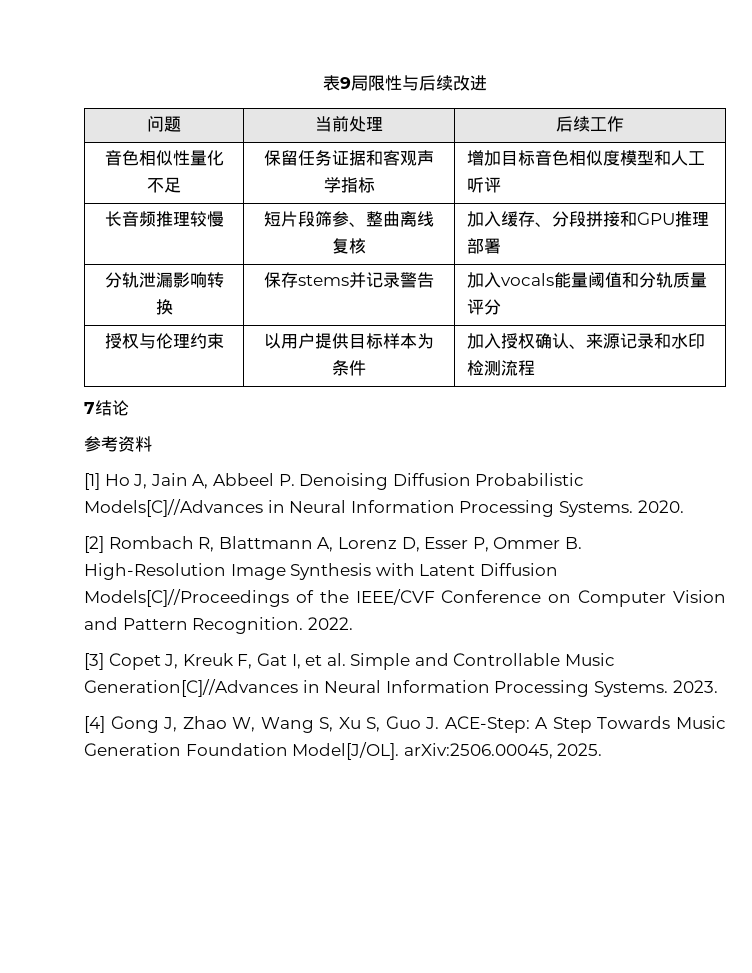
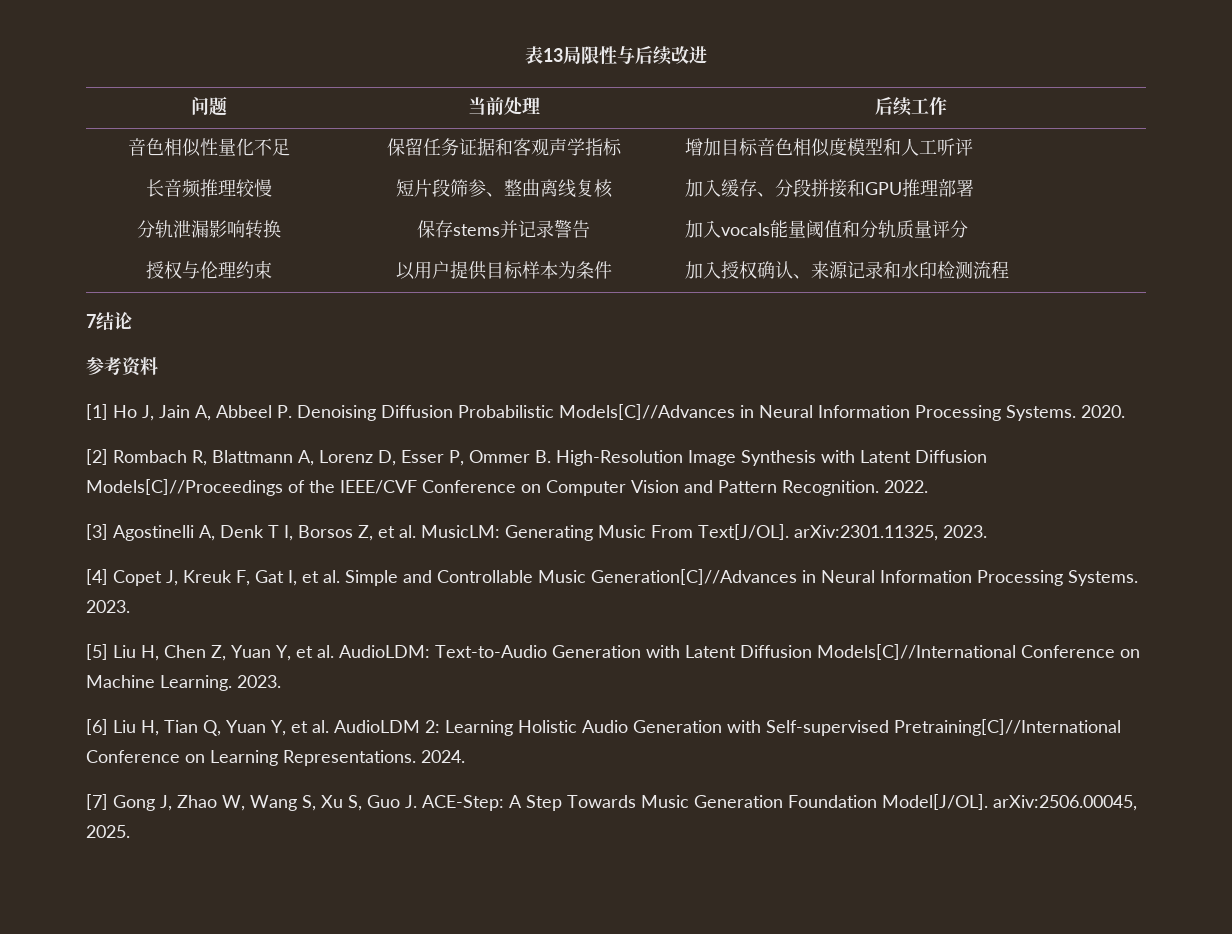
- 表9局限性与后续改进
+ 表13局限性与后续改进
- [3] Copet J, Kreuk F, Gat I, et al. Simple and Controllable Music Generation[C]//Advances in Neural Information Processing Systems.
+ [3] Agostinelli A, Denk T I, Borsos Z, et al. MusicLM: Generating Music From Text[J/OL]. arXiv:2301.11325, 2023.
+ [4] Copet J, Kreuk F, Gat I, et al. Simple and Controllable Music Generation[C]//Advances in Neural Information Processing Systems.
- [4] Gong J, Zhao W, Wang S, Xu S, Guo J. ACE-Step: A Step Towards Music Generation Foundation Model[J/OL]. arXiv:2506.00045, 2025.
+ [5] Liu H, Chen Z, Yuan Y, et al. AudioLDM: Text-to-Audio Generation with Latent Diffusion Models[C]//International Conference on Machine Learning. 2023.
+ [6] Liu H, Tian Q, Yuan Y, et al. AudioLDM 2: Learning Holistic Audio Generation with Self-supervised Pretraining[C]//International Conference on Learning Representations. 2024.
+ [7] Gong J, Zhao W, Wang S, Xu S, Guo J. ACE-Step: A Step Towards Music Generation Foundation Model[J/OL]. arXiv:2506.00045, 2025.

